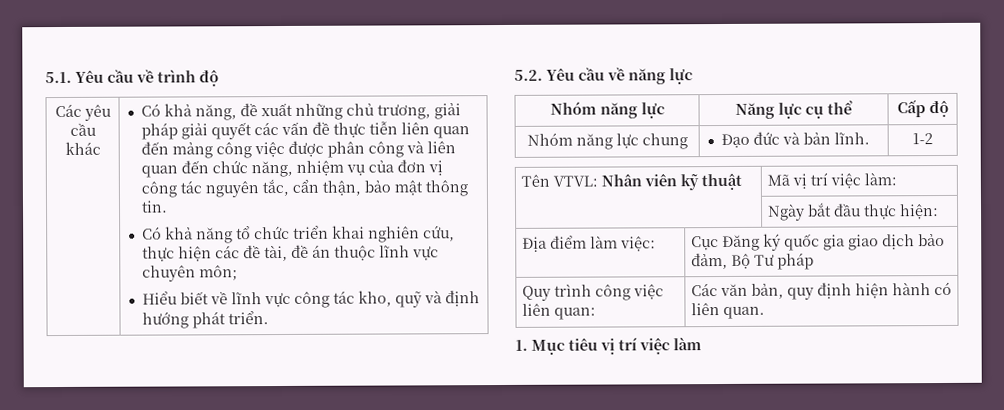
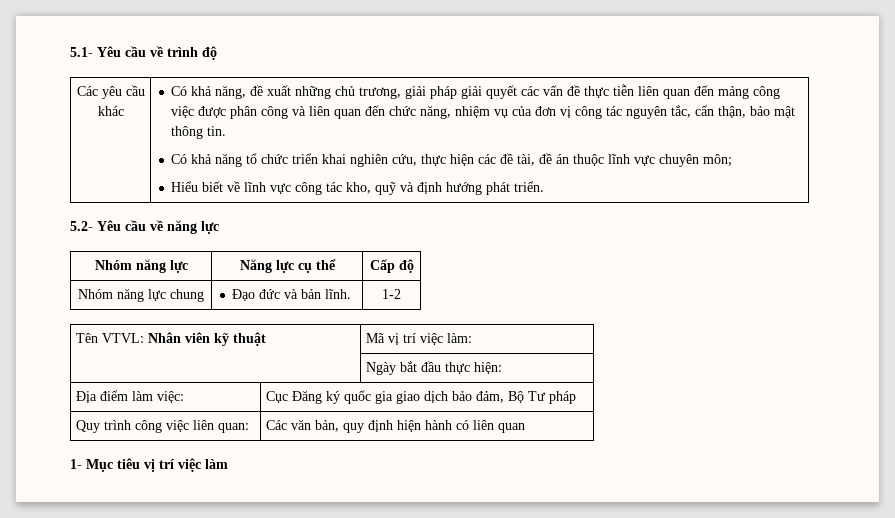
- 5.1. Yêu cầu về trình độ
+ 5.1- Yêu cầu về trình độ
- 5.2. Yêu cầu về năng lực
+ 5.2- Yêu cầu về năng lực
- Quy trình công việc liên quan: | Các văn bản, quy định hiện hành có liên quan.
- 1. Mục tiêu vị trí việc làm
+ Quy trình công việc liên quan: | Các văn bản, quy định hiện hành có liên quan
+ 1- Mục tiêu vị trí việc làm

